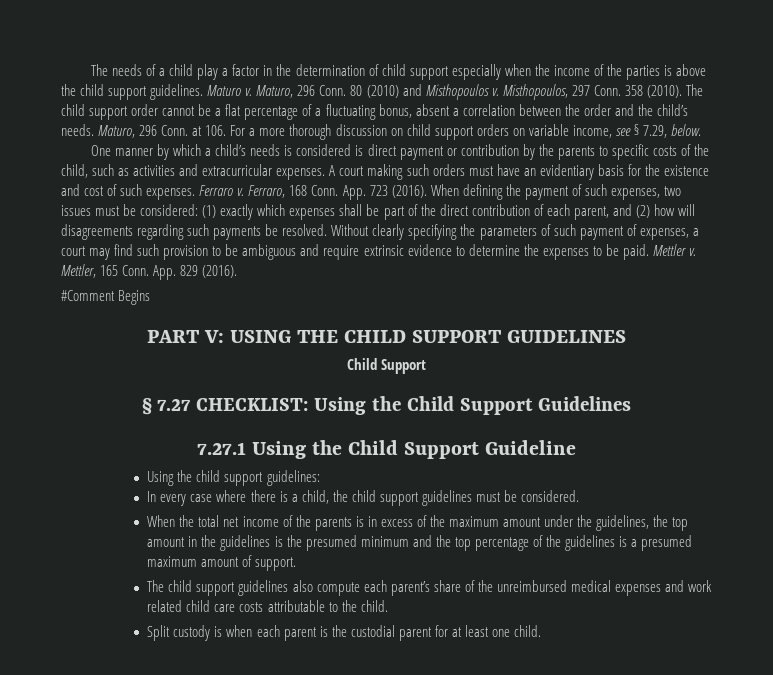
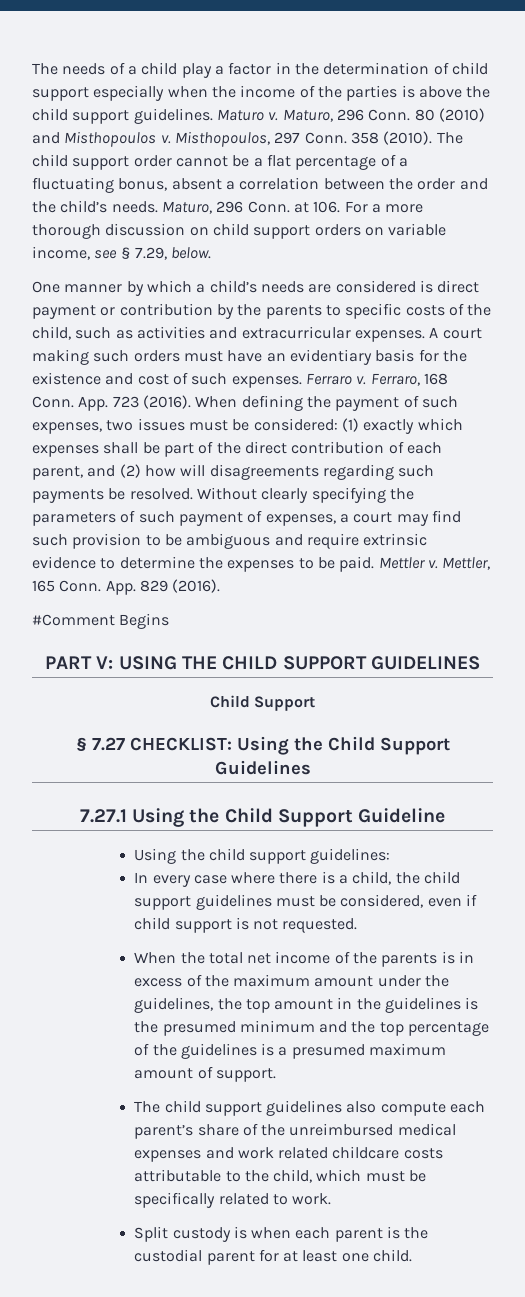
- One manner by which a child’s needs is considered is direct payment or contribution by the parents to specific costs of the child, such as activities and extracurricular expenses.
+ One manner by which a child’s needs are considered is direct payment or contribution by the parents to specific costs of the child, such as activities and extracurricular expenses.
- In every case where there is a child, the child support guidelines must be considered.
+ In every case where there is a child, the child support guidelines must be considered, even if child support is not requested.
- The child support guidelines also compute each parent’s share of the unreimbursed medical expenses and work related child care costs attributable to the child.
+ The child support guidelines also compute each parent’s share of the unreimbursed medical expenses and work related childcare costs attributable to the child, which must be specifically related to work.

